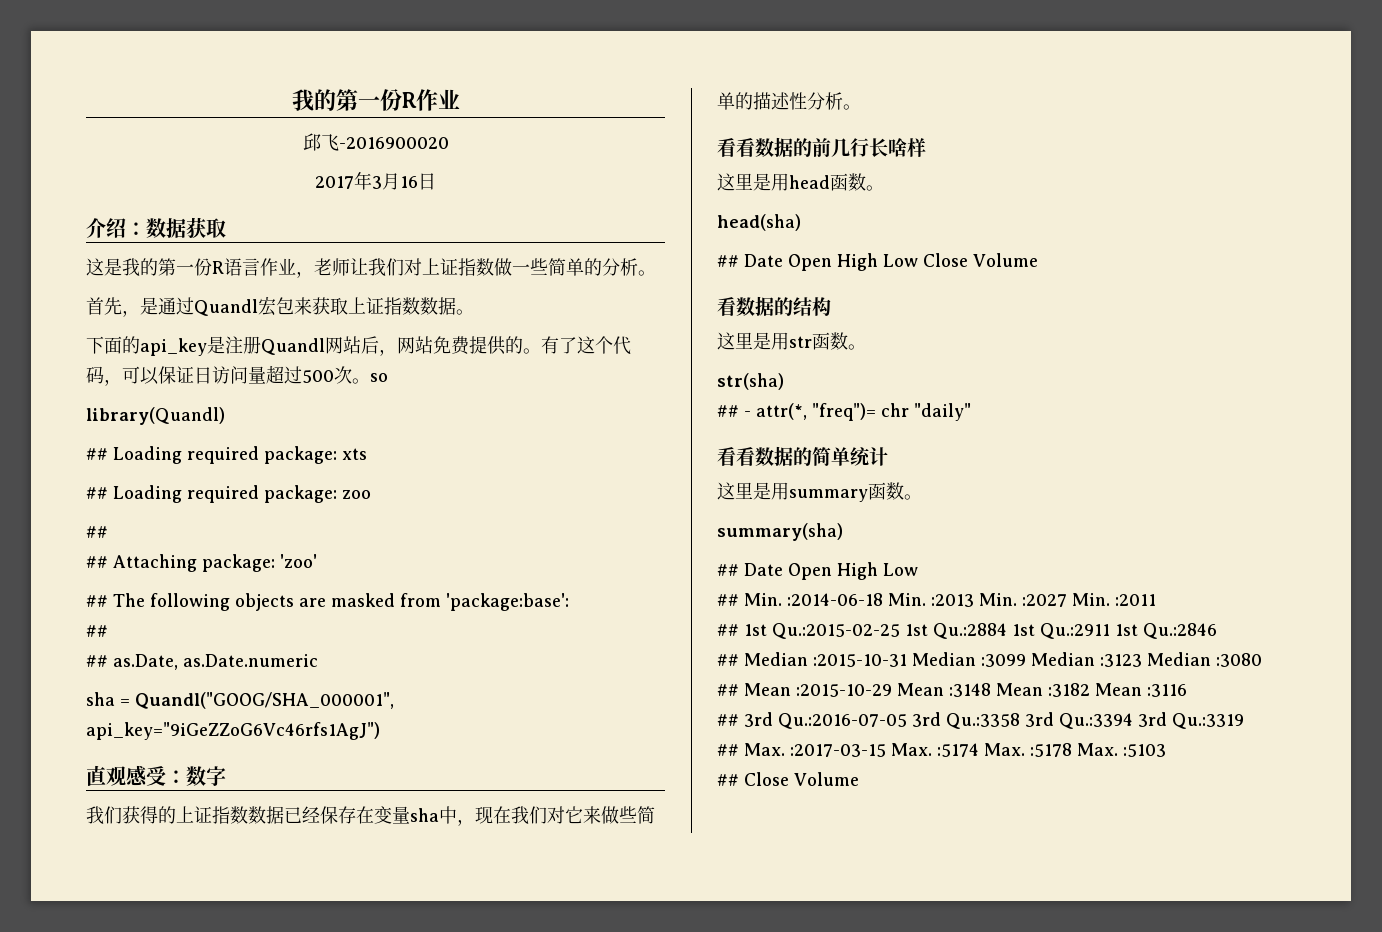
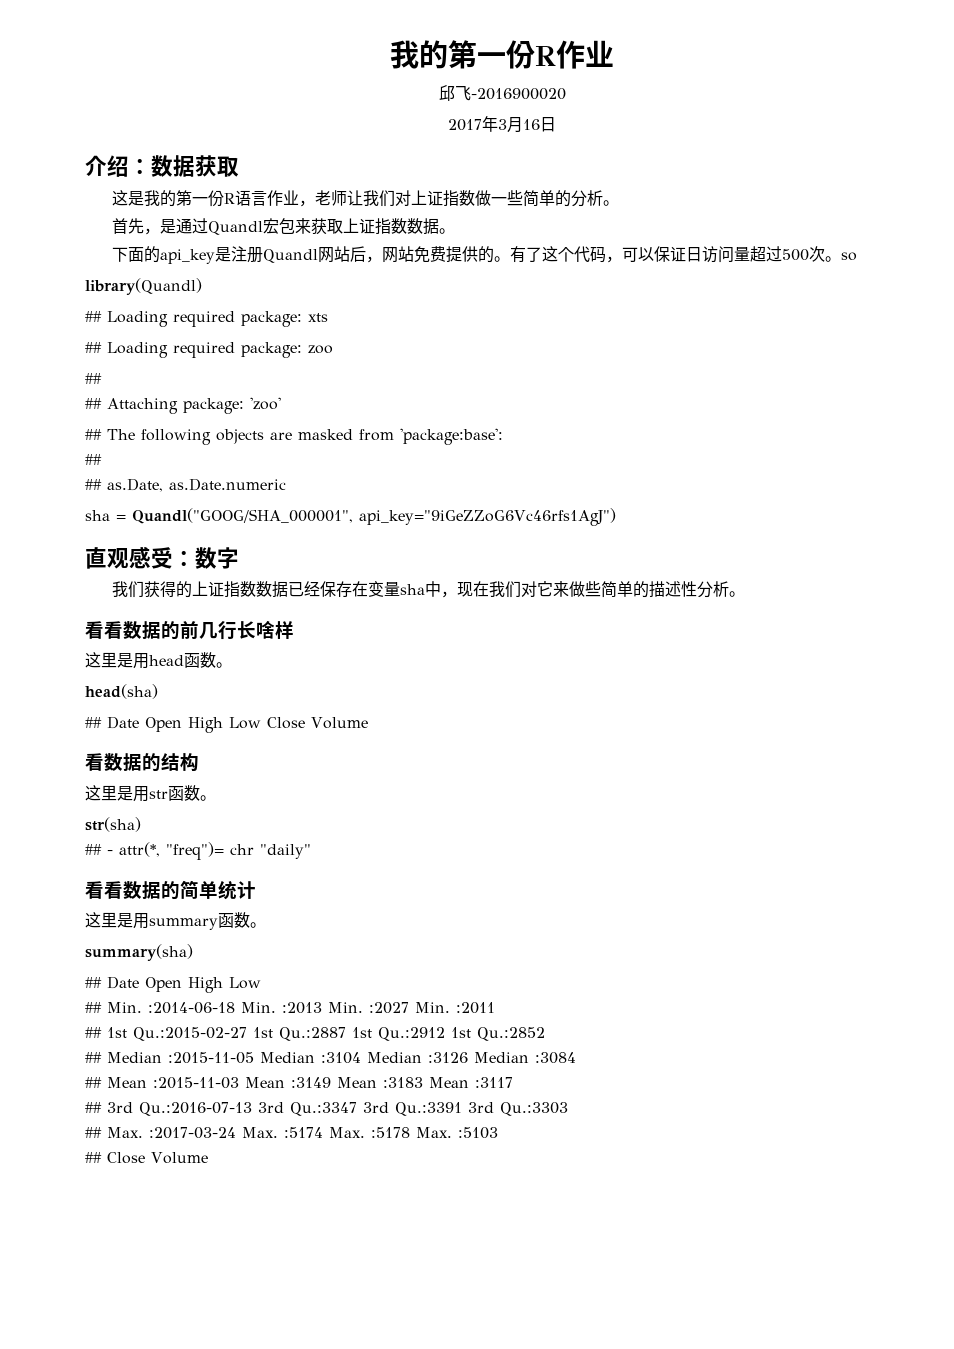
- ## 1st Qu.:2015-02-25 1st Qu.:2884 1st Qu.:2911 1st Qu.:2846
- ## Median :2015-10-31 Median :3099 Median :3123 Median :3080
- ## Mean :2015-10-29 Mean :3148 Mean :3182 Mean :3116
- ## 3rd Qu.:2016-07-05 3rd Qu.:3358 3rd Qu.:3394 3rd Qu.:3319
+ ## 1st Qu.:2015-02-27 1st Qu.:2887 1st Qu.:2912 1st Qu.:2852
+ ## Median :2015-11-05 Median :3104 Median :3126 Median :3084
+ ## Mean :2015-11-03 Mean :3149 Mean :3183 Mean :3117
+ ## 3rd Qu.:2016-07-13 3rd Qu.:3347 3rd Qu.:3391 3rd Qu.:3303
- ## Max. :2017-03-15 Max. :5174 Max. :5178 Max. :5103
+ ## Max. :2017-03-24 Max. :5174 Max. :5178 Max. :5103

